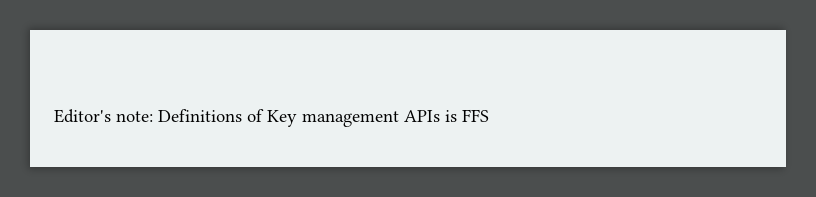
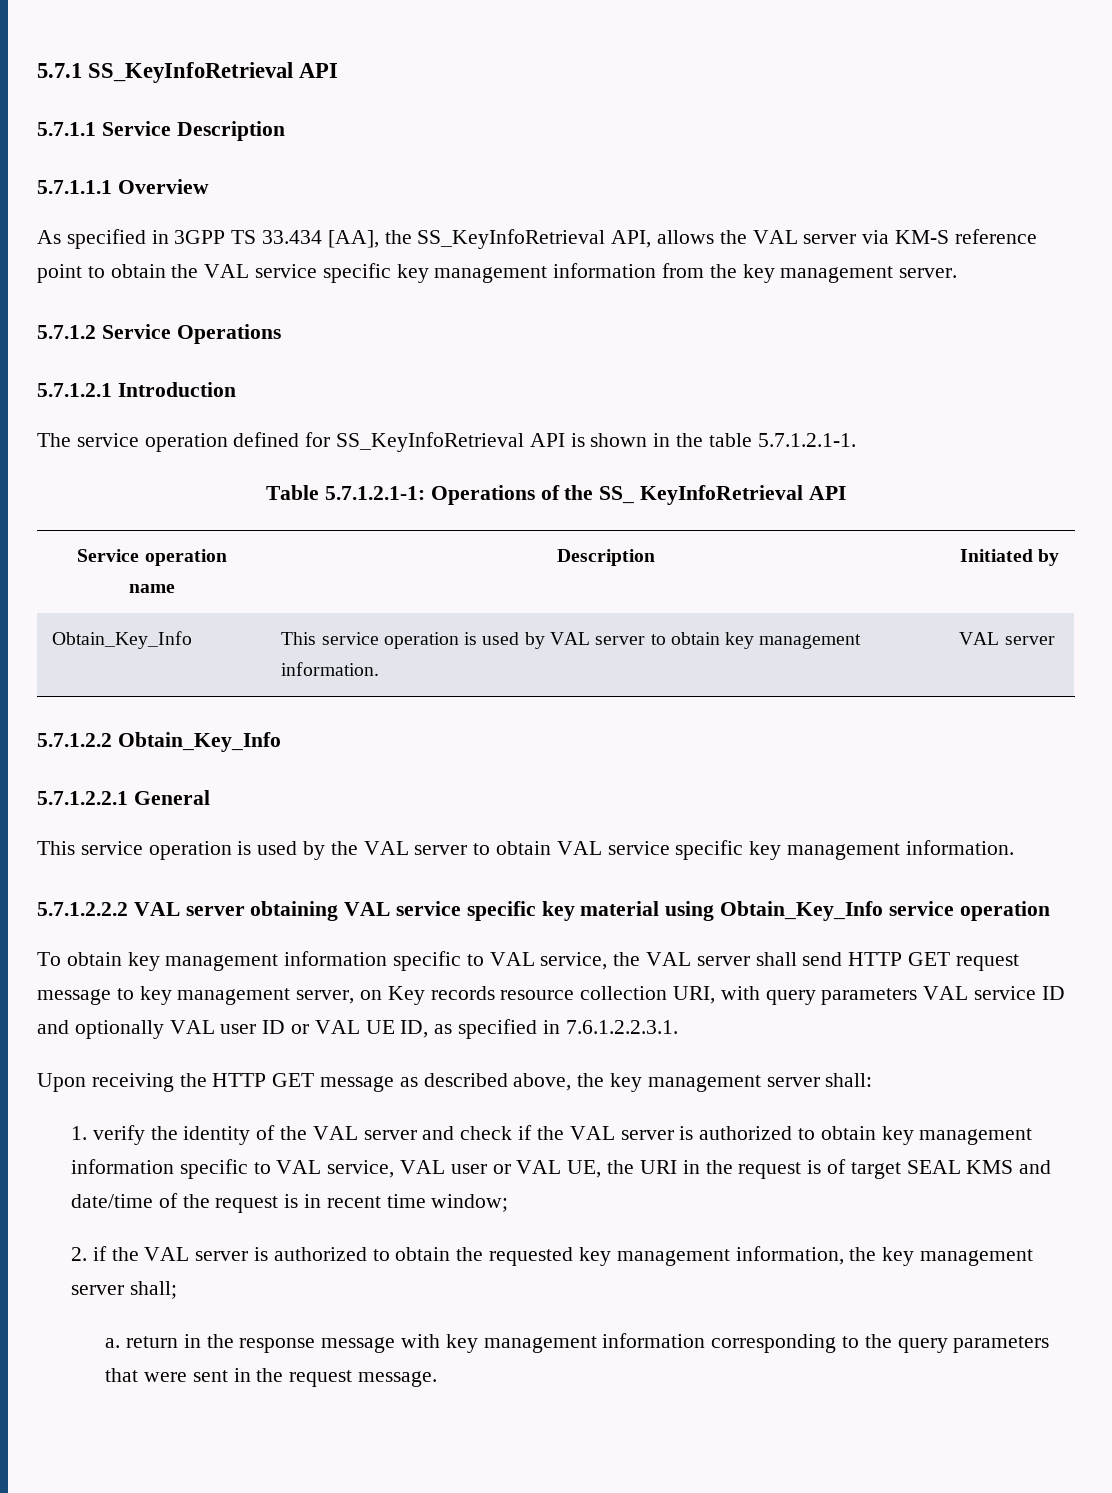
- Editor's note: Definitions of Key management APIs is FFS
+ 5.7.1 SS_KeyInfoRetrieval API
+ 5.7.1.1 Service Description
+ 5.7.1.1.1 Overview
+ As specified in 3GPP TS 33.434 [AA], the SS_KeyInfoRetrieval API, allows the VAL server via KM-S reference point to obtain the VAL service specific key management information from the key management server.
+ 5.7.1.2 Service Operations
+ 5.7.1.2.1 Introduction
+ The service operation defined for SS_KeyInfoRetrieval API is shown in the table 5.7.1.2.1-1.
+ Table 5.7.1.2.1-1: Operations of the SS_ KeyInfoRetrieval API
+ Service operation name | Description | Initiated by
+ Obtain_Key_Info | This service operation is used by VAL server to obtain key management information. | VAL server
+ 5.7.1.2.2 Obtain_Key_Info
+ 5.7.1.2.2.1 General
+ This service operation is used by the VAL server to obtain VAL service specific key management information.
+ 5.7.1.2.2.2 VAL server obtaining VAL service specific key material using Obtain_Key_Info service operation
+ To obtain key management information specific to VAL service, the VAL server shall send HTTP GET request message to key management server, on Key records resource collection URI, with query parameters VAL service ID and optionally VAL user ID or VAL UE ID, as specified in 7.6.1.2.2.3.1.
+ Upon receiving the HTTP GET message as described above, the key management server shall:
+ 1. verify the identity of the VAL server and check if the VAL server is authorized to obtain key management information specific to VAL service, VAL user or VAL UE, the URI in the request is of target SEAL KMS and date/time of the request is in recent time window;
+ 2. if the VAL server is authorized to obtain the requested key management information, the key management server shall;
+ a. return in the response message with key management information corresponding to the query parameters that were sent in the request message.

